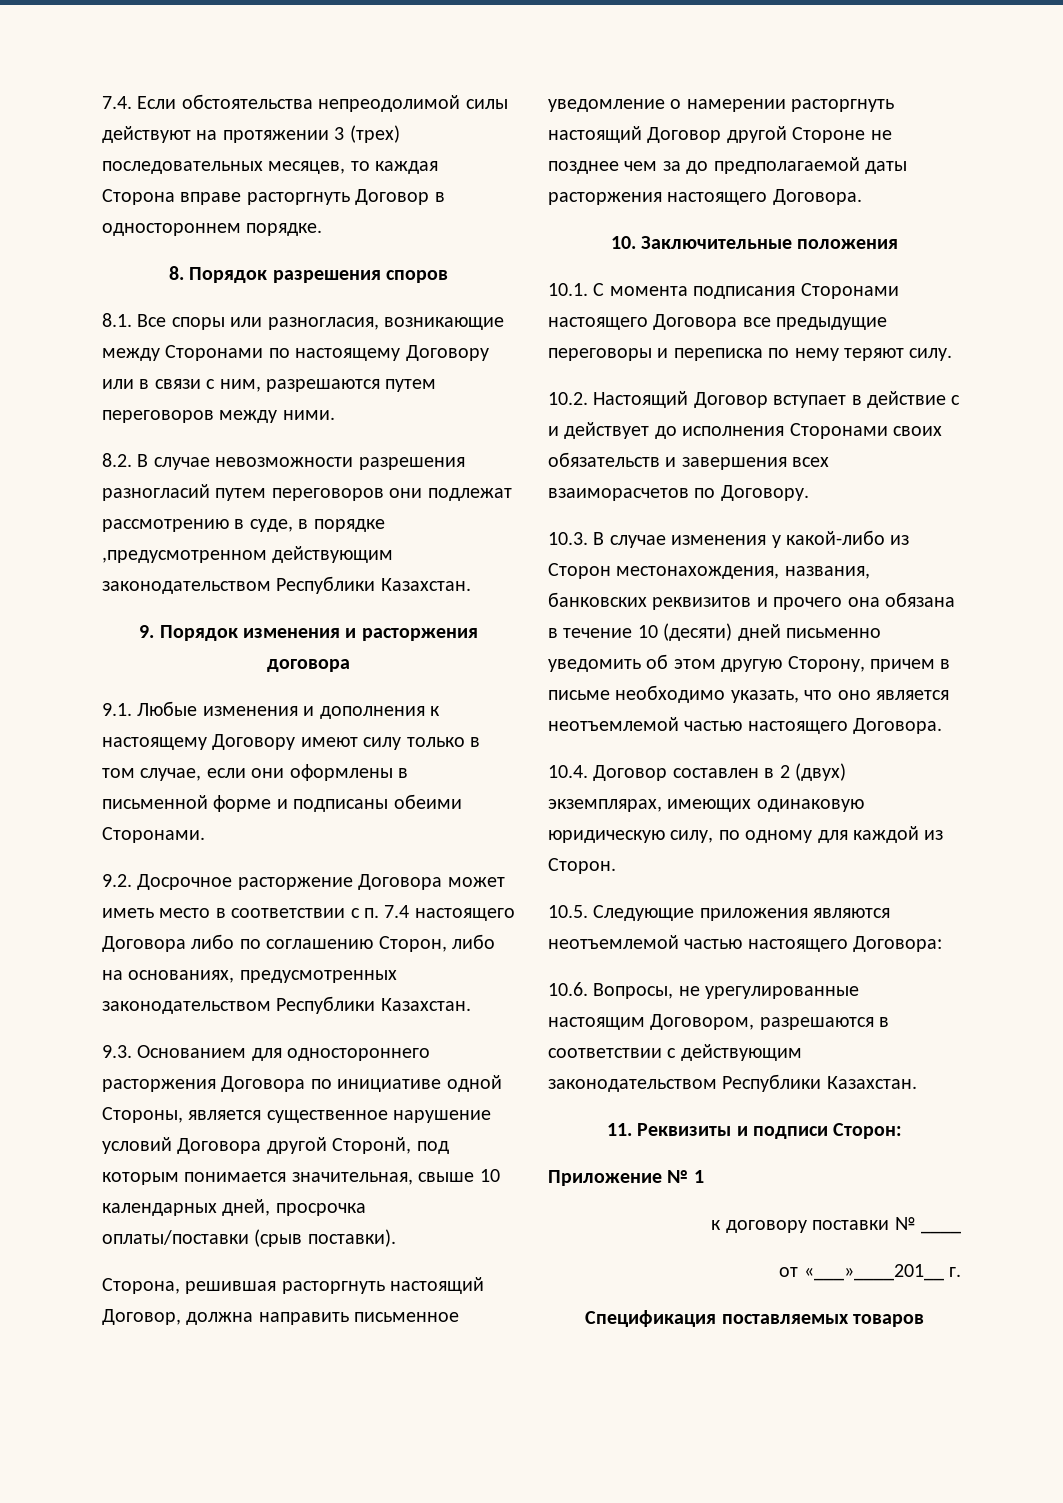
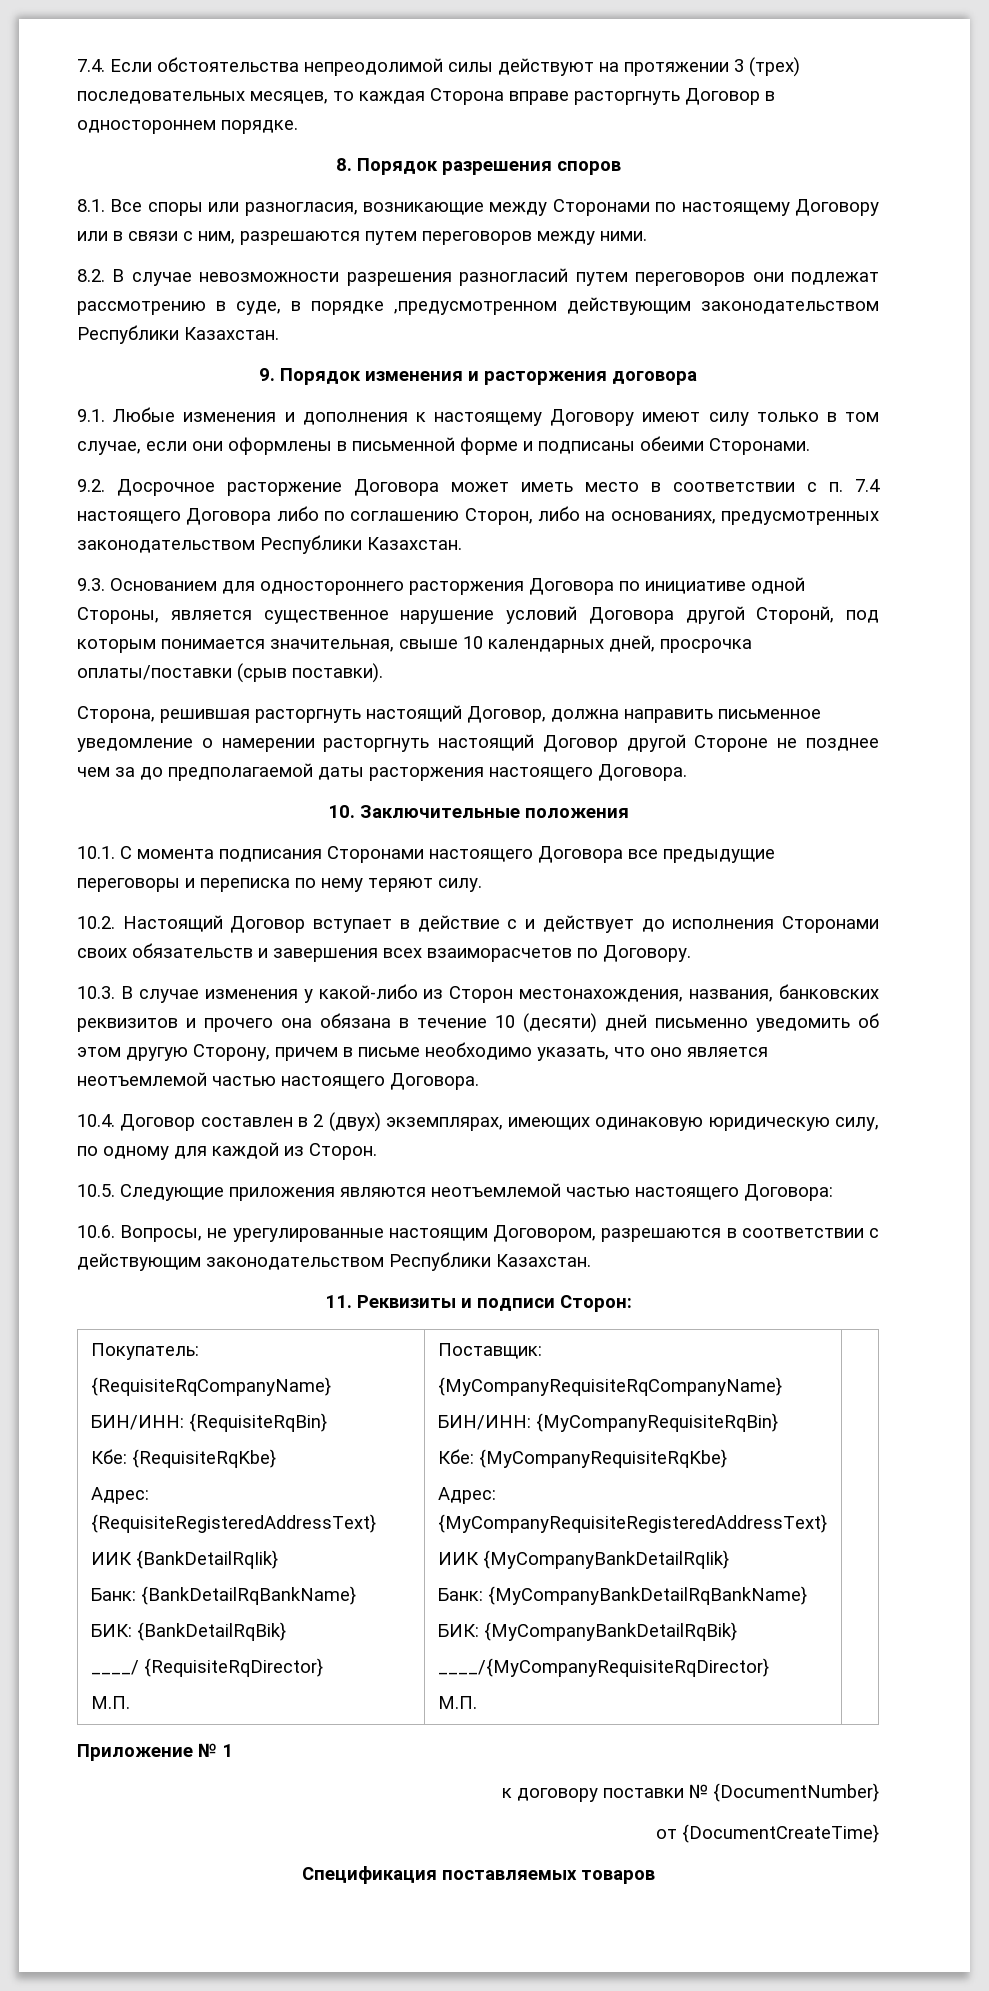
+ Покупатель:
+ {RequisiteRqCompanyName}
+ БИН/ИНН: {RequisiteRqBin}
+ Кбе: {RequisiteRqKbe}
+ Адрес: {RequisiteRegisteredAddressText}
+ ИИК {BankDetailRqIik}
+ Банк: {BankDetailRqBankName}
+ БИК: {BankDetailRqBik}
+ ____/ {RequisiteRqDirector}
+ М.П. | Поставщик:
+ {MyCompanyRequisiteRqCompanyName}
+ БИН/ИНН: {MyCompanyRequisiteRqBin}
+ Кбе: {MyCompanyRequisiteRqKbe}
+ Адрес: {MyCompanyRequisiteRegisteredAddressText}
+ ИИК {MyCompanyBankDetailRqIik}
+ Банк: {MyCompanyBankDetailRqBankName}
+ БИК: {MyCompanyBankDetailRqBik}
+ ____/{MyCompanyRequisiteRqDirector}
+ М.П. |
- к договору поставки № ____
+ к договору поставки № {DocumentNumber}
- от «___»____201__ г.
+ от {DocumentCreateTime}

